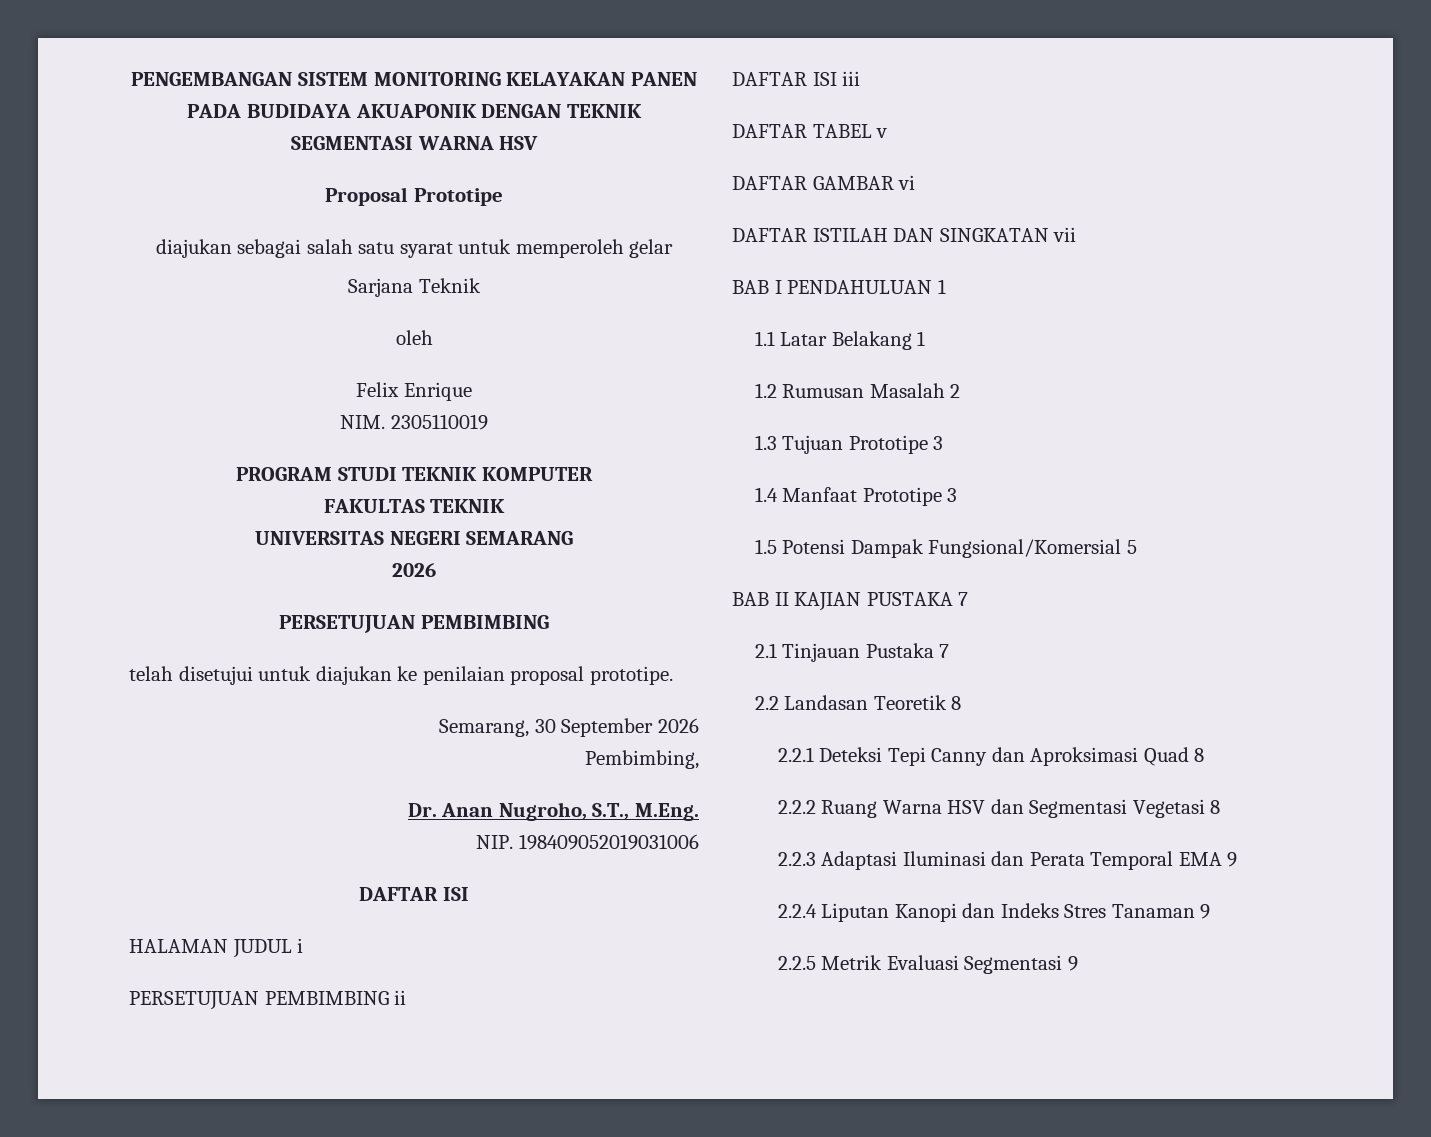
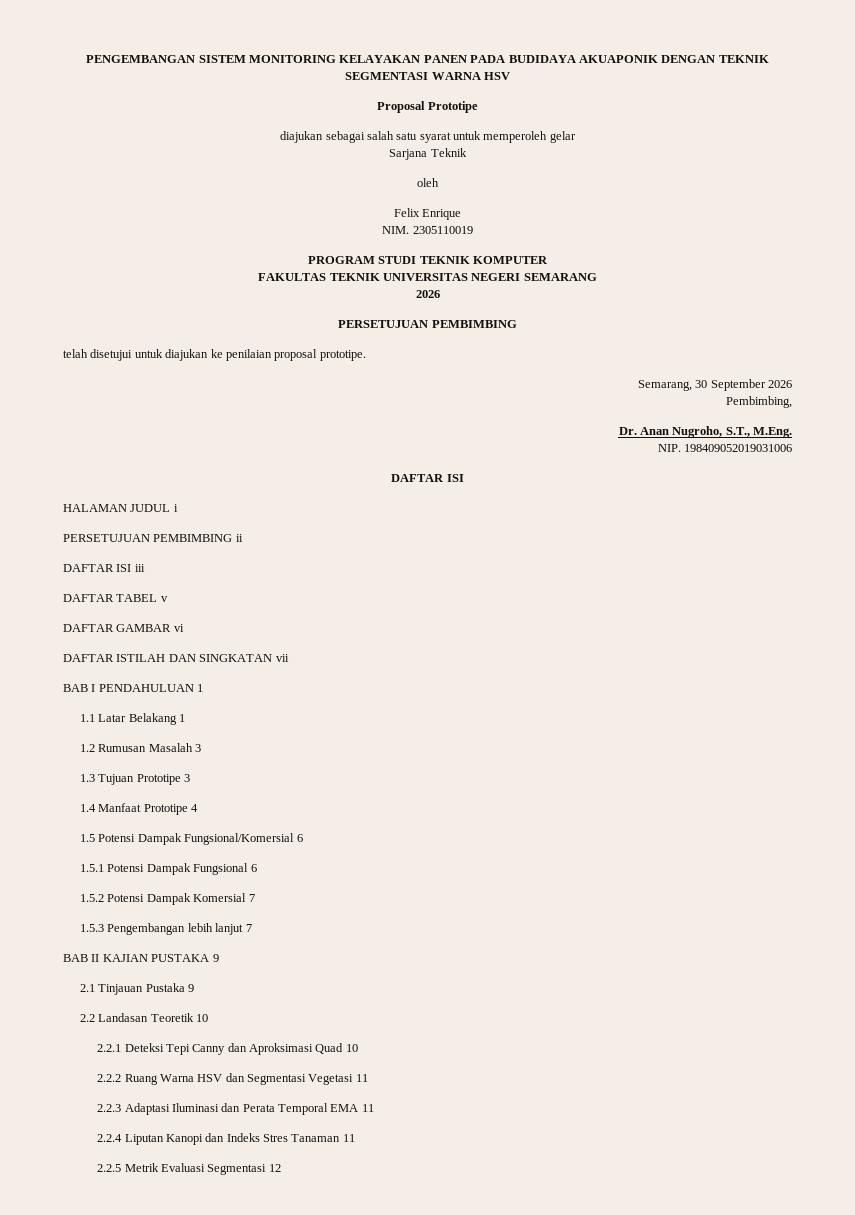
- FAKULTAS TEKNIK
- UNIVERSITAS NEGERI SEMARANG
+ FAKULTAS TEKNIK UNIVERSITAS NEGERI SEMARANG
- 1.2 Rumusan Masalah 2
+ 1.2 Rumusan Masalah 3
- 1.4 Manfaat Prototipe 3
+ 1.4 Manfaat Prototipe 4
- 1.5 Potensi Dampak Fungsional/Komersial 5
+ 1.5 Potensi Dampak Fungsional/Komersial 6
+ 1.5.1 Potensi Dampak Fungsional 6
+ 1.5.2 Potensi Dampak Komersial 7
+ 1.5.3 Pengembangan lebih lanjut 7
- BAB II KAJIAN PUSTAKA 7
+ BAB II KAJIAN PUSTAKA 9
- 2.1 Tinjauan Pustaka 7
+ 2.1 Tinjauan Pustaka 9
- 2.2 Landasan Teoretik 8
+ 2.2 Landasan Teoretik 10
- 2.2.1 Deteksi Tepi Canny dan Aproksimasi Quad 8
+ 2.2.1 Deteksi Tepi Canny dan Aproksimasi Quad 10
- 2.2.2 Ruang Warna HSV dan Segmentasi Vegetasi 8
+ 2.2.2 Ruang Warna HSV dan Segmentasi Vegetasi 11
- 2.2.3 Adaptasi Iluminasi dan Perata Temporal EMA 9
+ 2.2.3 Adaptasi Iluminasi dan Perata Temporal EMA 11
- 2.2.4 Liputan Kanopi dan Indeks Stres Tanaman 9
+ 2.2.4 Liputan Kanopi dan Indeks Stres Tanaman 11
- 2.2.5 Metrik Evaluasi Segmentasi 9
+ 2.2.5 Metrik Evaluasi Segmentasi 12

